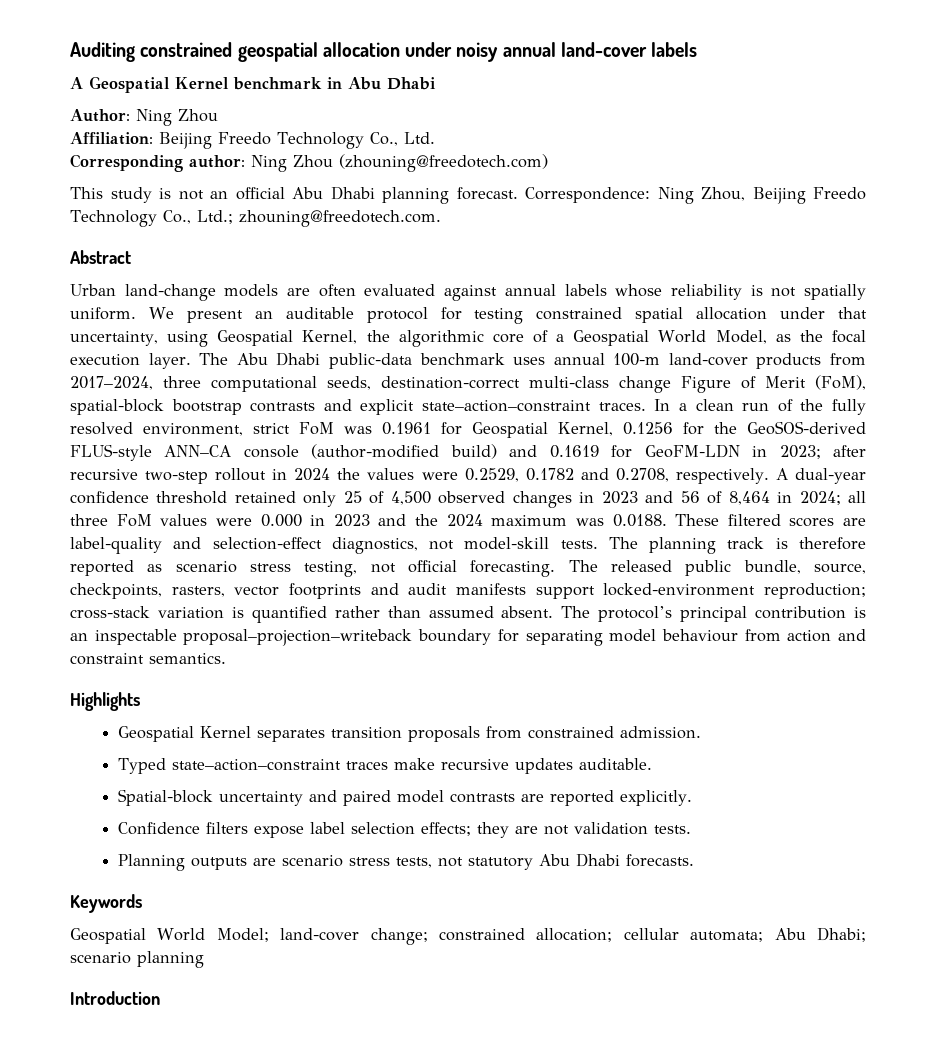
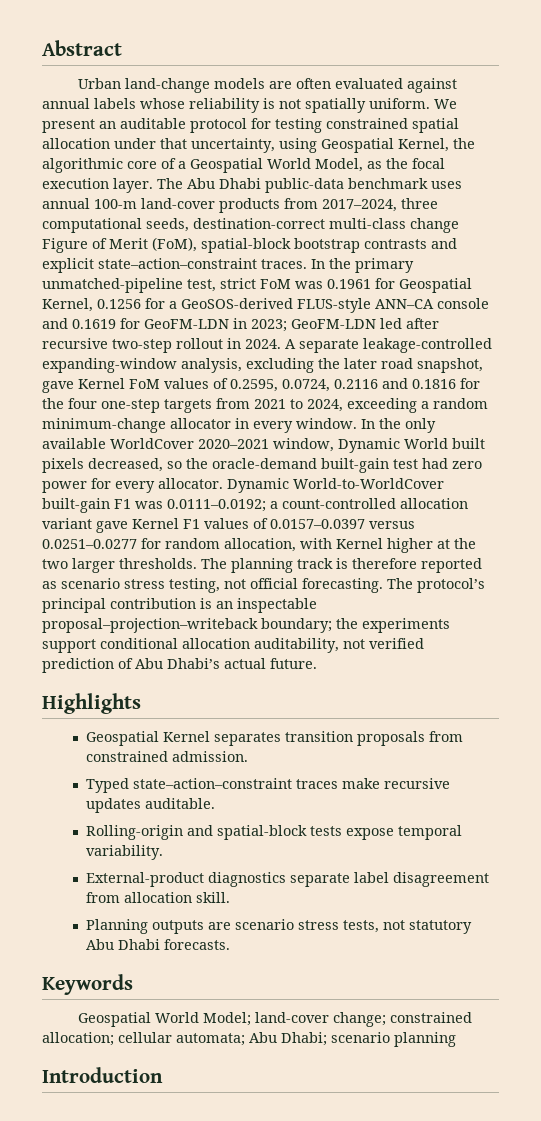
- Auditing constrained geospatial allocation under noisy annual land-cover labels
- A Geospatial Kernel benchmark in Abu Dhabi
- Author: Ning Zhou
- Affiliation: Beijing Freedo Technology Co., Ltd.
- Corresponding author: Ning Zhou (zhouning@freedotech.com)
- This study is not an official Abu Dhabi planning forecast. Correspondence: Ning Zhou, Beijing Freedo Technology Co., Ltd.; zhouning@freedotech.com.
- In a clean run of the fully resolved environment, strict FoM was 0.1961 for Geospatial Kernel, 0.1256 for the GeoSOS-derived FLUS-style ANN–CA console (author-modified build) and 0.1619 for GeoFM-LDN in 2023; after recursive two-step rollout in 2024 the values were 0.2529, 0.1782 and 0.2708, respectively. A dual-year confidence threshold retained only 25 of 4,500 observed changes in 2023 and 56 of 8,464 in 2024; all three FoM values were 0.000 in 2023 and the 2024 maximum was 0.0188. These filtered scores are label-quality and selection-effect diagnostics, not model-skill tests.
+ In the primary unmatched-pipeline test, strict FoM was 0.1961 for Geospatial Kernel, 0.1256 for a GeoSOS-derived FLUS-style ANN–CA console and 0.1619 for GeoFM-LDN in 2023; GeoFM-LDN led after recursive two-step rollout in 2024. A separate leakage-controlled expanding-window analysis, excluding the later road snapshot, gave Kernel FoM values of 0.2595, 0.0724, 0.2116 and 0.1816 for the four one-step targets from 2021 to 2024, exceeding a random minimum-change allocator in every window. In the only available WorldCover 2020–2021 window, Dynamic World built pixels decreased, so the oracle-demand built-gain test had zero power for every allocator. Dynamic World-to-WorldCover built-gain F1 was 0.0111–0.0192; a count-controlled allocation variant gave Kernel F1 values of 0.0157–0.0397 versus 0.0251–0.0277 for random allocation, with Kernel higher at the two larger thresholds.
- The released public bundle, source, checkpoints, rasters, vector footprints and audit manifests support locked-environment reproduction; cross-stack variation is quantified rather than assumed absent. The protocol’s principal contribution is an inspectable proposal–projection–writeback boundary for separating model behaviour from action and constraint semantics.
+ The protocol’s principal contribution is an inspectable proposal–projection–writeback boundary; the experiments support conditional allocation auditability, not verified prediction of Abu Dhabi’s actual future.
- Spatial-block uncertainty and paired model contrasts are reported explicitly.
- Confidence filters expose label selection effects; they are not validation tests.
+ Rolling-origin and spatial-block tests expose temporal variability.
+ External-product diagnostics separate label disagreement from allocation skill.

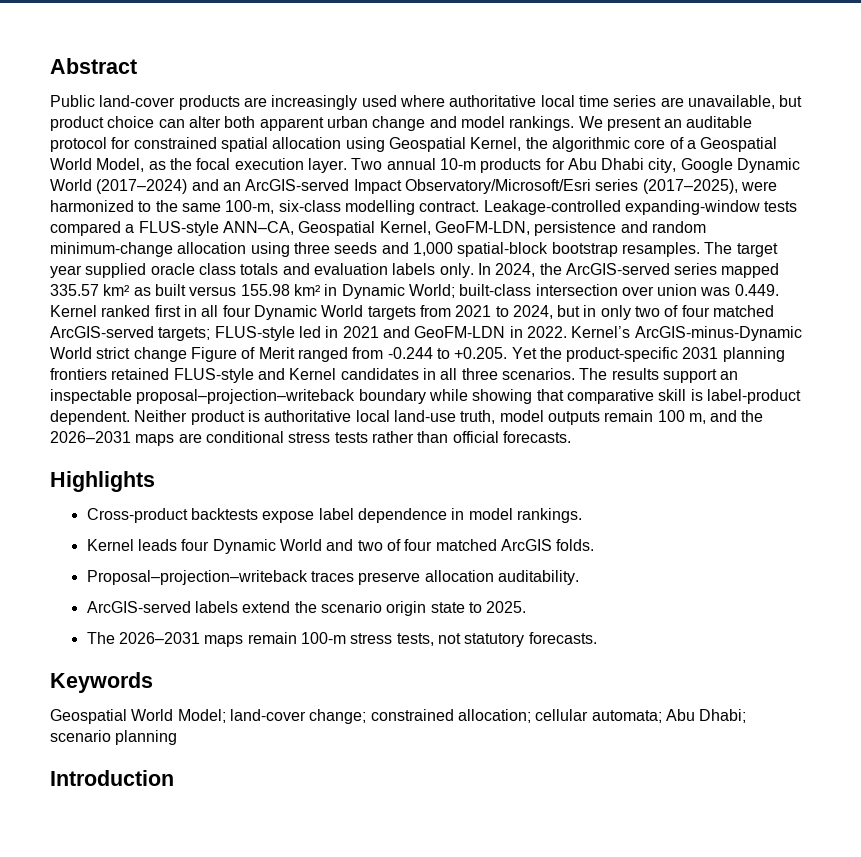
- Urban land-change models are often evaluated against annual labels whose reliability is not spatially uniform.
+ Public land-cover products are increasingly used where authoritative local time series are unavailable, but product choice can alter both apparent urban change and model rankings.
- We present an auditable protocol for testing constrained spatial allocation under that uncertainty, using Geospatial Kernel, the algorithmic core of a Geospatial World Model, as the focal execution layer.
+ We present an auditable protocol for constrained spatial allocation using Geospatial Kernel, the algorithmic core of a Geospatial World Model, as the focal execution layer.
- The Abu Dhabi public-data benchmark uses annual 100-m land-cover products from 2017–2024, three computational seeds, destination-correct multi-class change Figure of Merit (FoM), spatial-block bootstrap contrasts and explicit state–action–constraint traces. In the primary unmatched-pipeline test, strict FoM was 0.1961 for Geospatial Kernel, 0.1256 for a GeoSOS-derived FLUS-style ANN–CA console and 0.1619 for GeoFM-LDN in 2023; GeoFM-LDN led after recursive two-step rollout in 2024. A separate leakage-controlled expanding-window analysis, excluding the later road snapshot, gave Kernel FoM values of 0.2595, 0.0724, 0.2116 and 0.1816 for the four one-step targets from 2021 to 2024, exceeding a random minimum-change allocator in every window. In the only available WorldCover 2020–2021 window, Dynamic World built pixels decreased, so the oracle-demand built-gain test had zero power for every allocator. Dynamic World-to-WorldCover built-gain F1 was 0.0111–0.0192; a count-controlled allocation variant gave Kernel F1 values of 0.0157–0.0397 versus 0.0251–0.0277 for random allocation, with Kernel higher at the two larger thresholds. The planning track is therefore reported as scenario stress testing, not official forecasting. The protocol’s principal contribution is an inspectable proposal–projection–writeback boundary; the experiments support conditional allocation auditability, not verified prediction of Abu Dhabi’s actual future.
+ Two annual 10-m products for Abu Dhabi city, Google Dynamic World (2017–2024) and an ArcGIS-served Impact Observatory/Microsoft/Esri series (2017–2025), were harmonized to the same 100-m, six-class modelling contract. Leakage-controlled expanding-window tests compared a FLUS-style ANN–CA, Geospatial Kernel, GeoFM-LDN, persistence and random minimum-change allocation using three seeds and 1,000 spatial-block bootstrap resamples. The target year supplied oracle class totals and evaluation labels only. In 2024, the ArcGIS-served series mapped 335.57 km² as built versus 155.98 km² in Dynamic World; built-class intersection over union was 0.449. Kernel ranked first in all four Dynamic World targets from 2021 to 2024, but in only two of four matched ArcGIS-served targets; FLUS-style led in 2021 and GeoFM-LDN in 2022. Kernel’s ArcGIS-minus-Dynamic World strict change Figure of Merit ranged from -0.244 to +0.205. Yet the product-specific 2031 planning frontiers retained FLUS-style and Kernel candidates in all three scenarios. The results support an inspectable proposal–projection–writeback boundary while showing that comparative skill is label-product dependent. Neither product is authoritative local land-use truth, model outputs remain 100 m, and the 2026–2031 maps are conditional stress tests rather than official forecasts.
  Highlights
- Geospatial Kernel separates transition proposals from constrained admission.
- Typed state–action–constraint traces make recursive updates auditable.
- Rolling-origin and spatial-block tests expose temporal variability.
- External-product diagnostics separate label disagreement from allocation skill.
- Planning outputs are scenario stress tests, not statutory Abu Dhabi forecasts.
+ Cross-product backtests expose label dependence in model rankings.
+ Kernel leads four Dynamic World and two of four matched ArcGIS folds.
+ Proposal–projection–writeback traces preserve allocation auditability.
+ ArcGIS-served labels extend the scenario origin state to 2025.
+ The 2026–2031 maps remain 100-m stress tests, not statutory forecasts.

